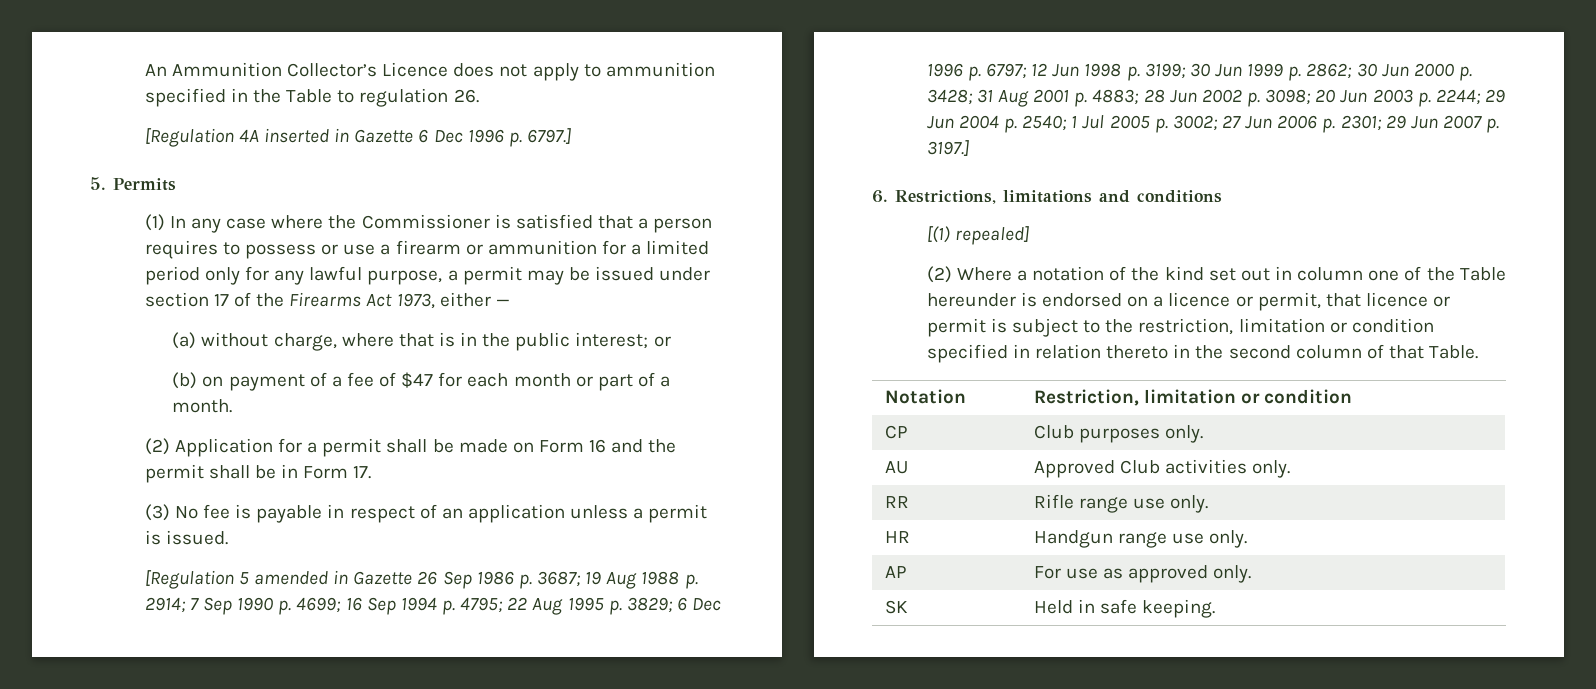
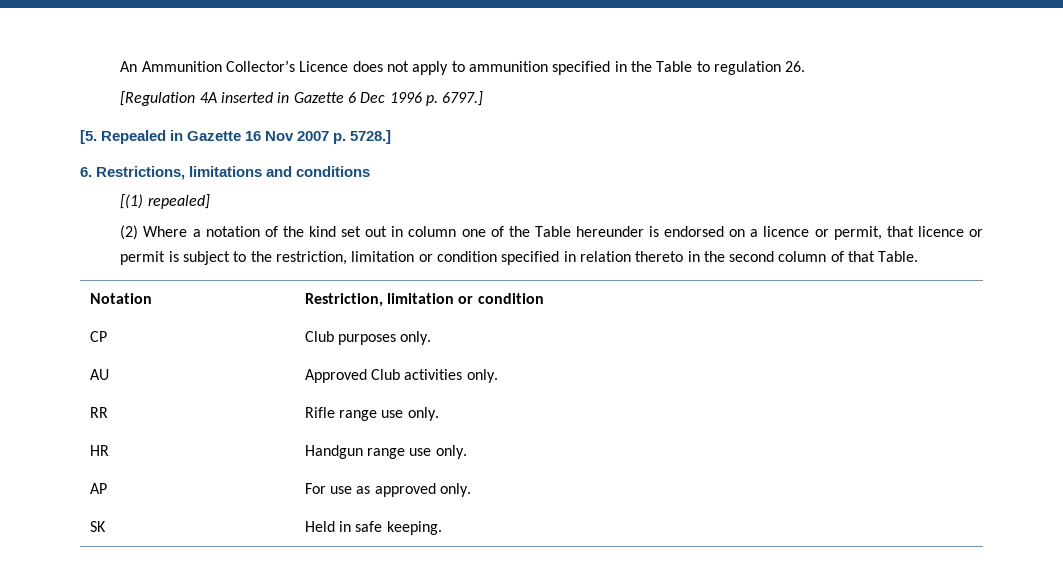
- 5. Permits
- (1) In any case where the Commissioner is satisfied that a person requires to possess or use a firearm or ammunition for a limited period only for any lawful purpose, a permit may be issued under section 17 of the Firearms Act 1973, either —
- (a) without charge, where that is in the public interest; or
- (b) on payment of a fee of $47 for each month or part of a month.
- (2) Application for a permit shall be made on Form 16 and the permit shall be in Form 17.
- (3) No fee is payable in respect of an application unless a permit is issued.
- [Regulation 5 amended in Gazette 26 Sep 1986 p. 3687; 19 Aug 1988 p. 2914; 7 Sep 1990 p. 4699; 16 Sep 1994 p. 4795; 22 Aug 1995 p. 3829; 6 Dec 1996 p. 6797; 12 Jun 1998 p. 3199; 30 Jun 1999 p. 2862; 30 Jun 2000 p. 3428; 31 Aug 2001 p. 4883; 28 Jun 2002 p. 3098; 20 Jun 2003 p. 2244; 29 Jun 2004 p. 2540; 1 Jul 2005 p. 3002; 27 Jun 2006 p. 2301; 29 Jun 2007 p. 3197.]
+ [5. Repealed in Gazette 16 Nov 2007 p. 5728.]

